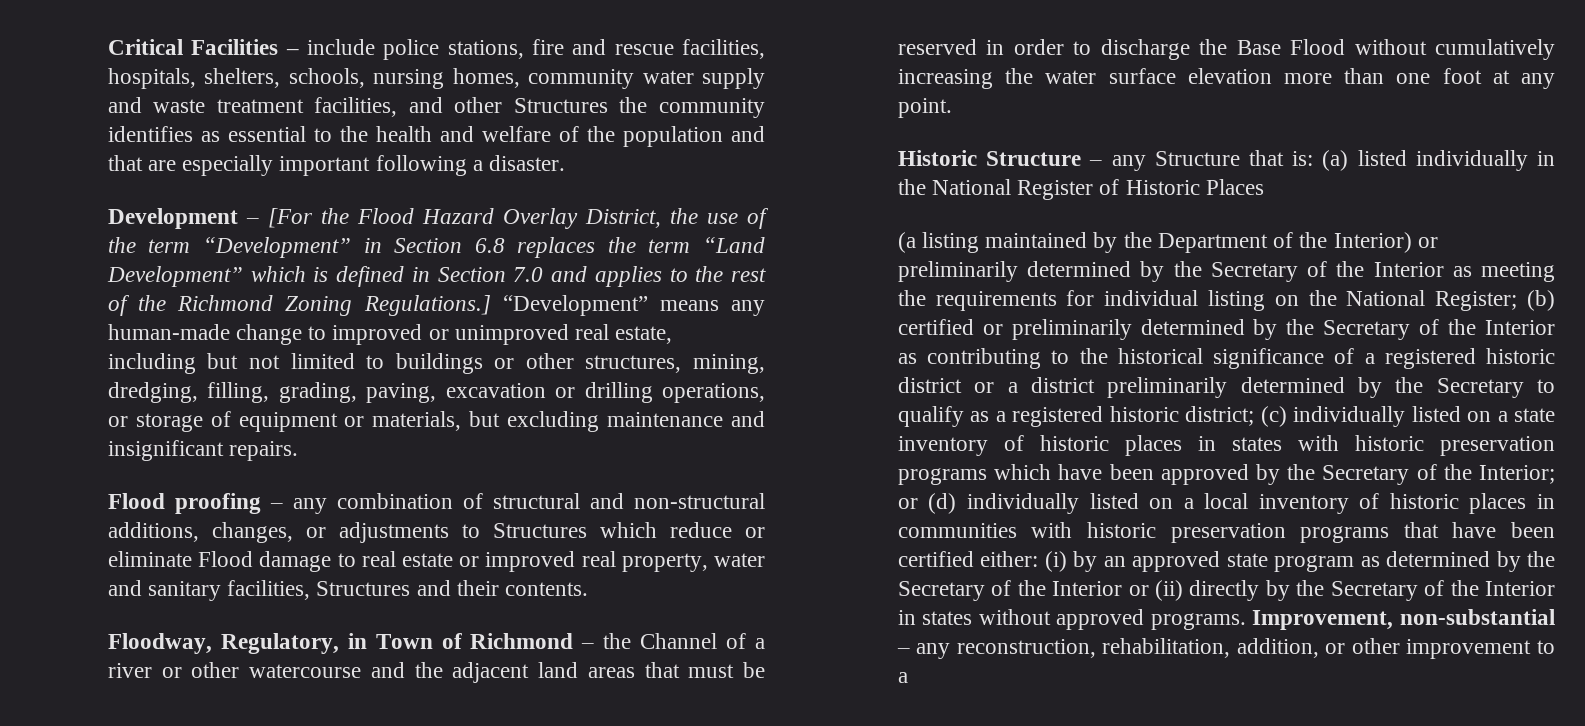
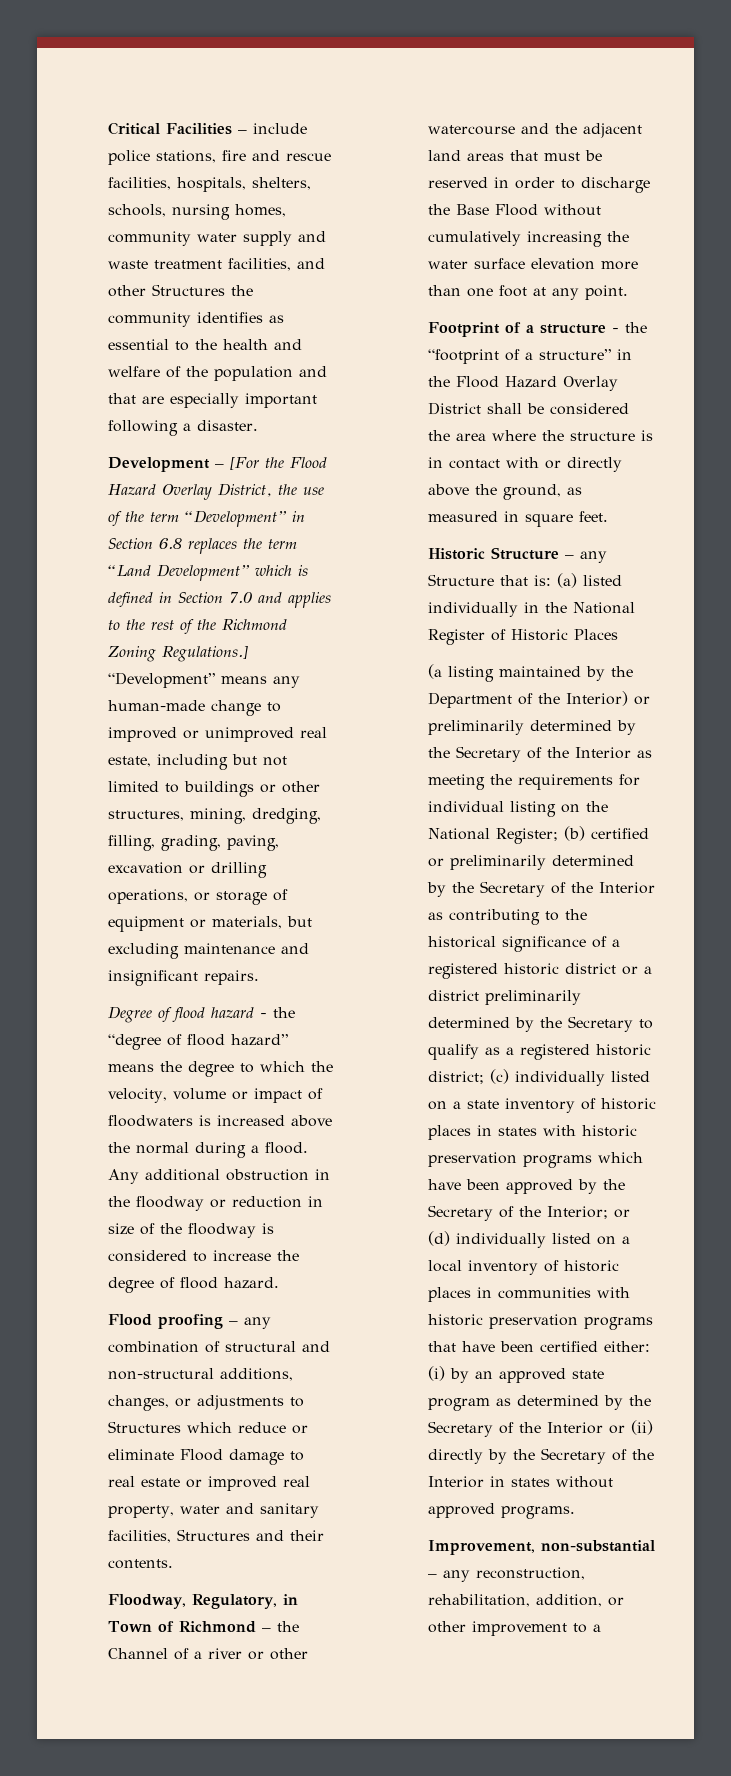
+ Degree of flood hazard - the “degree of flood hazard” means the degree to which the velocity, volume or impact of floodwaters is increased above the normal during a flood. Any additional obstruction in the floodway or reduction in size of the floodway is considered to increase the degree of flood hazard.
+ Footprint of a structure - the “footprint of a structure” in the Flood Hazard Overlay District shall be considered the area where the structure is in contact with or directly above the ground, as measured in square feet.
- (i) by an approved state program as determined by the Secretary of the Interior or (ii) directly by the Secretary of the Interior in states without approved programs. Improvement, non-substantial – any reconstruction, rehabilitation, addition, or other improvement to a
+ (i) by an approved state program as determined by the Secretary of the Interior or (ii) directly by the Secretary of the Interior in states without approved programs.
+ Improvement, non-substantial – any reconstruction, rehabilitation, addition, or other improvement to a

